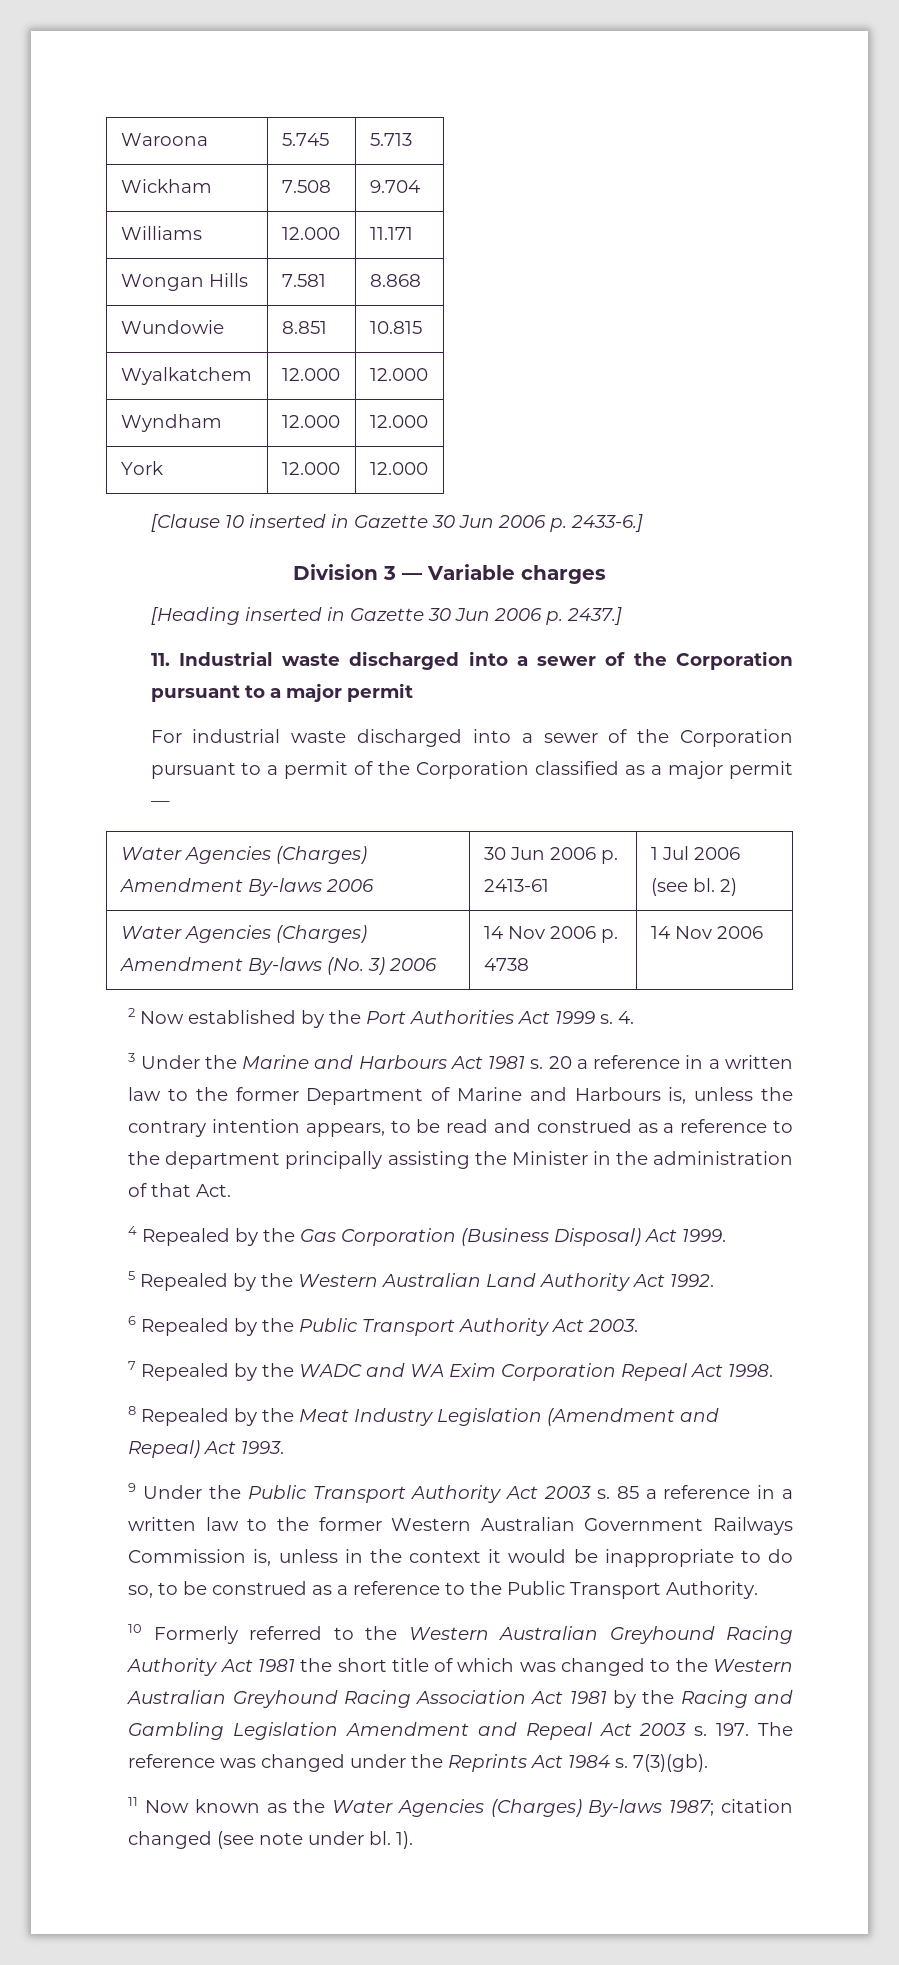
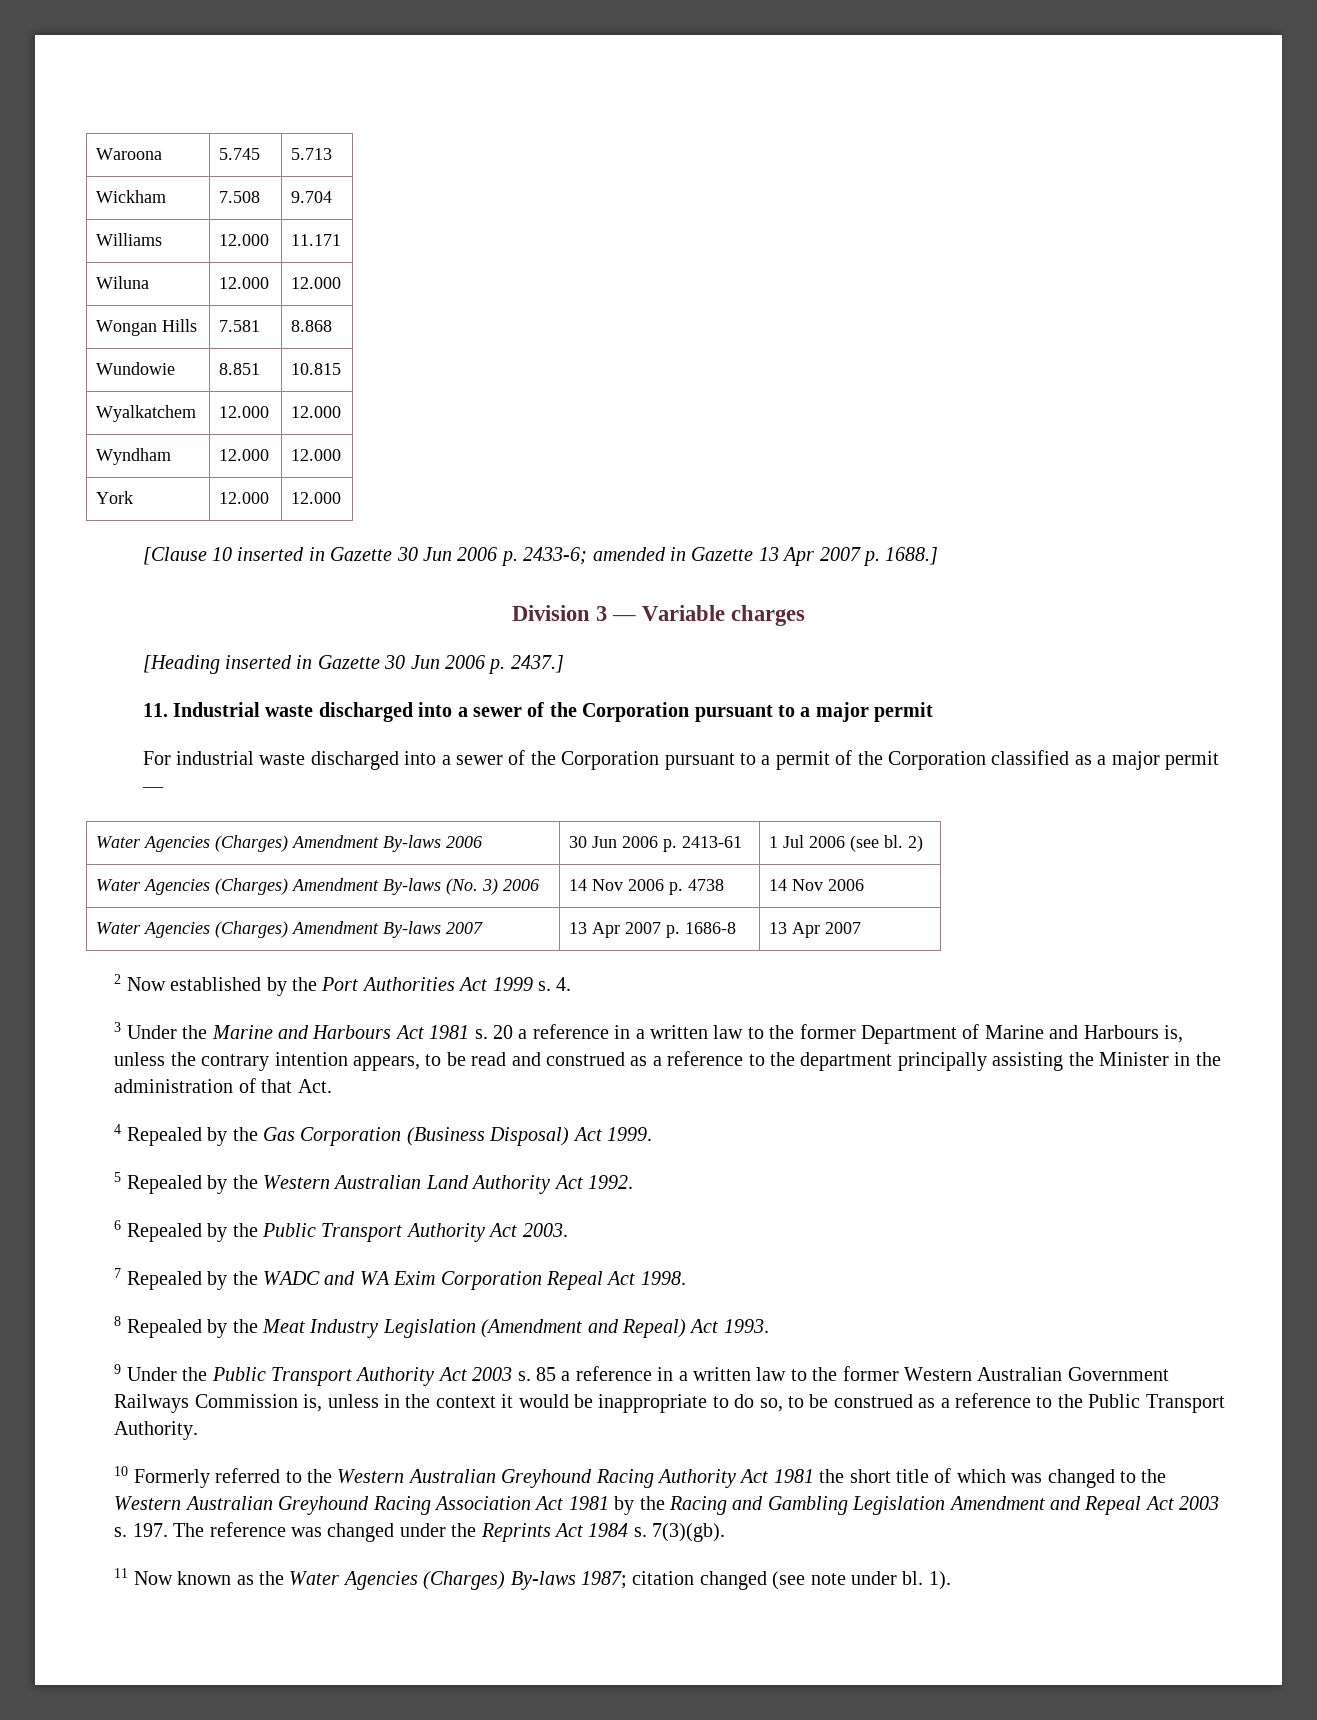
+ Wiluna | 12.000 | 12.000
- [Clause 10 inserted in Gazette 30 Jun 2006 p. 2433-6.]
+ [Clause 10 inserted in Gazette 30 Jun 2006 p. 2433-6; amended in Gazette 13 Apr 2007 p. 1688.]
+ Water Agencies (Charges) Amendment By-laws 2007 | 13 Apr 2007 p. 1686-8 | 13 Apr 2007

